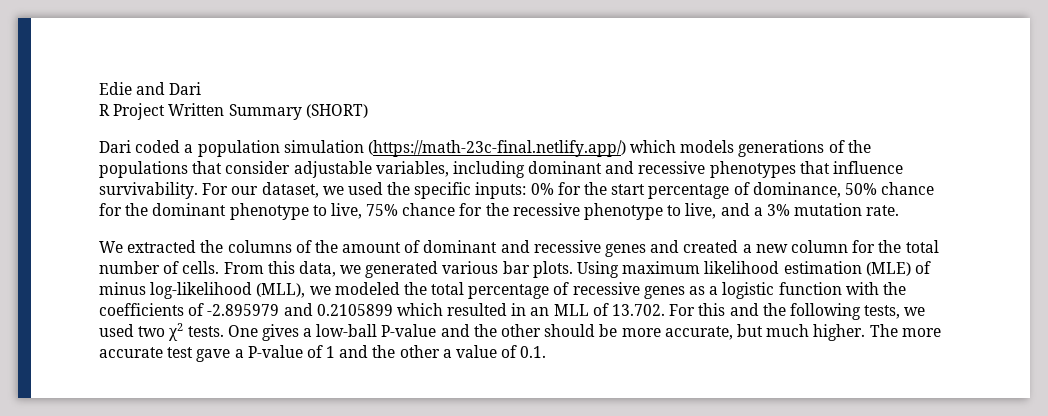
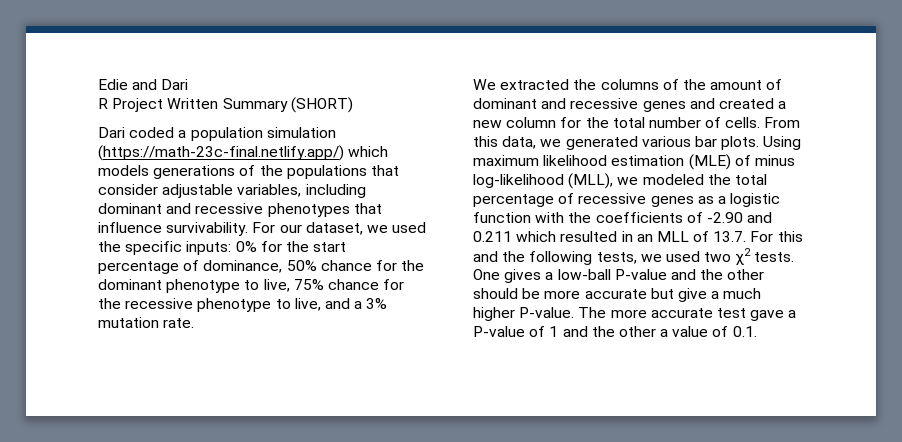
- Using maximum likelihood estimation (MLE) of minus log-likelihood (MLL), we modeled the total percentage of recessive genes as a logistic function with the coefficients of -2.895979 and 0.2105899 which resulted in an MLL of 13.702. For this and the following tests, we used two χ2 tests.
+ Using maximum likelihood estimation (MLE) of minus log-likelihood (MLL), we modeled the total percentage of recessive genes as a logistic function with the coefficients of -2.90 and 0.211 which resulted in an MLL of 13.7. For this and the following tests, we used two χ2 tests.
- One gives a low-ball P-value and the other should be more accurate, but much higher.
+ One gives a low-ball P-value and the other should be more accurate but give a much higher P-value.

